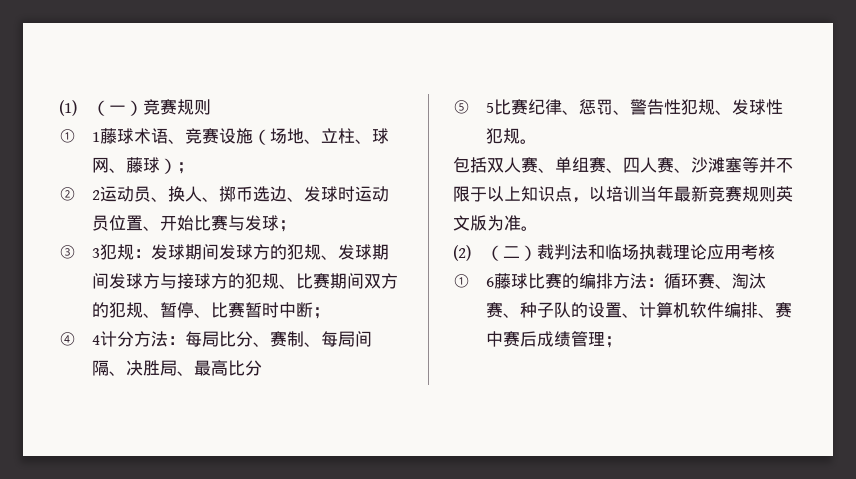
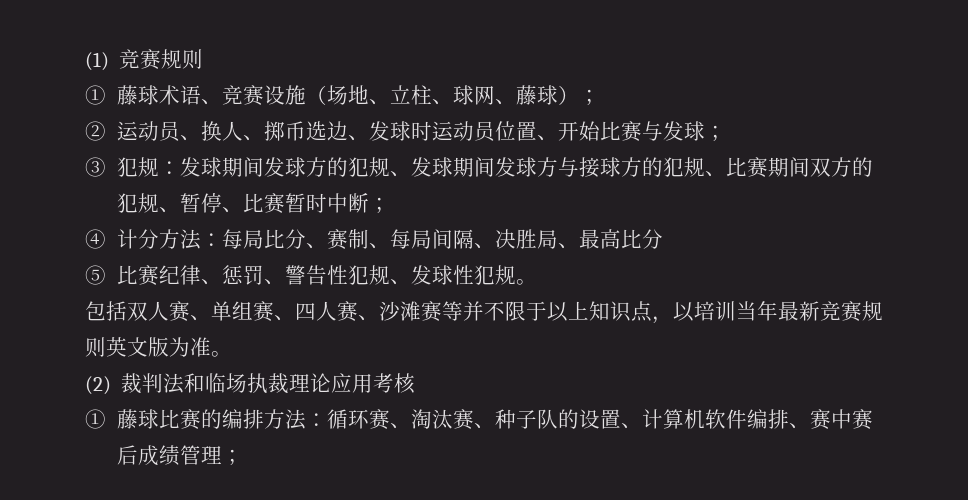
- (1)（一）竞赛规则
+ (1)竞赛规则
- ① 1藤球术语、竞赛设施（场地、立柱、球网、藤球）；
+ ①藤球术语、竞赛设施（场地、立柱、球网、藤球）；
- ② 2运动员、换人、掷币选边、发球时运动员位置、开始比赛与发球；
+ ②运动员、换人、掷币选边、发球时运动员位置、开始比赛与发球；
- ③ 3犯规：发球期间发球方的犯规、发球期间发球方与接球方的犯规、比赛期间双方的犯规、暂停、比赛暂时中断；
+ ③犯规：发球期间发球方的犯规、发球期间发球方与接球方的犯规、比赛期间双方的犯规、暂停、比赛暂时中断；
- ④ 4计分方法：每局比分、赛制、每局间隔、决胜局、最高比分
+ ④计分方法：每局比分、赛制、每局间隔、决胜局、最高比分
- ⑤ 5比赛纪律、惩罚、警告性犯规、发球性犯规。
+ ⑤比赛纪律、惩罚、警告性犯规、发球性犯规。
- 包括双人赛、单组赛、四人赛、沙滩塞等并不限于以上知识点，以培训当年最新竞赛规则英文版为准。
+ 包括双人赛、单组赛、四人赛、沙滩赛等并不限于以上知识点，以培训当年最新竞赛规则英文版为准。
- (2)（二）裁判法和临场执裁理论应用考核
+ (2)裁判法和临场执裁理论应用考核
- ① 6藤球比赛的编排方法：循环赛、淘汰赛、种子队的设置、计算机软件编排、赛中赛后成绩管理；
+ ①藤球比赛的编排方法：循环赛、淘汰赛、种子队的设置、计算机软件编排、赛中赛后成绩管理；

